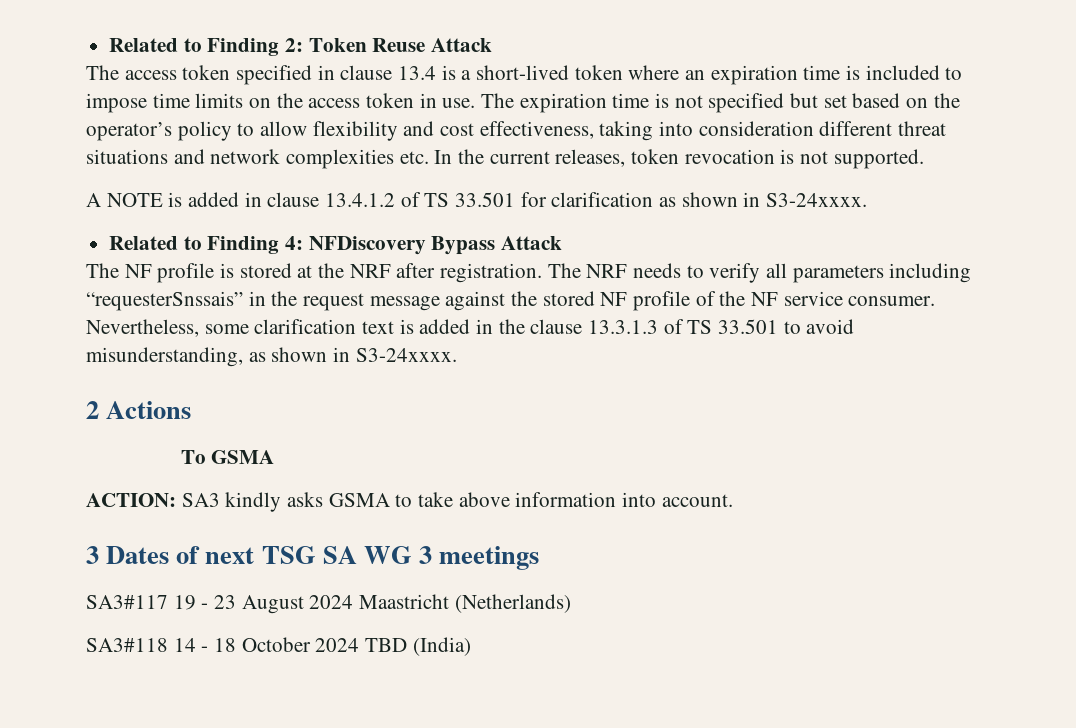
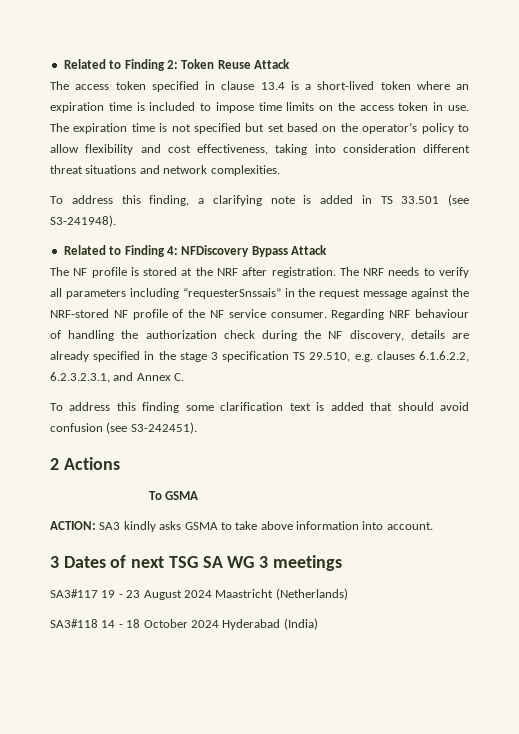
- The expiration time is not specified but set based on the operator’s policy to allow flexibility and cost effectiveness, taking into consideration different threat situations and network complexities etc. In the current releases, token revocation is not supported.
- A NOTE is added in clause 13.4.1.2 of TS 33.501 for clarification as shown in S3-24xxxx.
+ The expiration time is not specified but set based on the operator’s policy to allow flexibility and cost effectiveness, taking into consideration different threat situations and network complexities.
+ To address this finding, a clarifying note is added in TS 33.501 (see S3-241948).
- The NRF needs to verify all parameters including “requesterSnssais” in the request message against the stored NF profile of the NF service consumer.
+ The NRF needs to verify all parameters including “requesterSnssais” in the request message against the NRF-stored NF profile of the NF service consumer.
- Nevertheless, some clarification text is added in the clause 13.3.1.3 of TS 33.501 to avoid misunderstanding, as shown in S3-24xxxx.
+ Regarding NRF behaviour of handling the authorization check during the NF discovery, details are already specified in the stage 3 specification TS 29.510, e.g. clauses 6.1.6.2.2, 6.2.3.2.3.1, and Annex C.
+ To address this finding some clarification text is added that should avoid confusion (see S3-242451).
- SA3#118 14 - 18 October 2024 TBD (India)
+ SA3#118 14 - 18 October 2024 Hyderabad (India)

